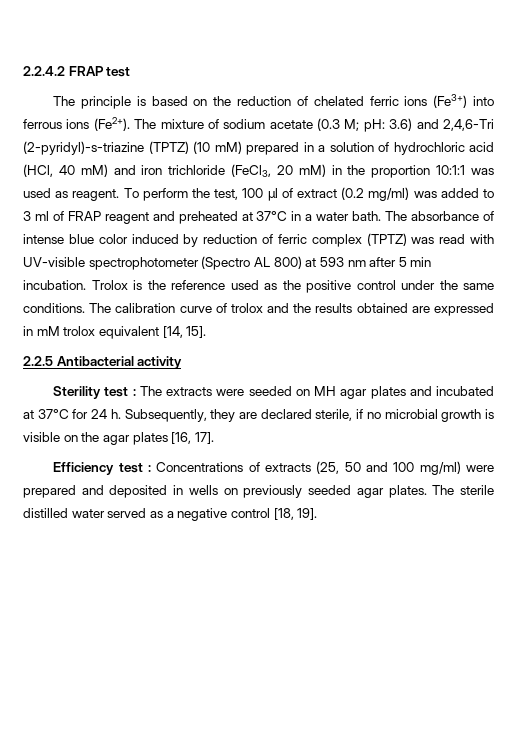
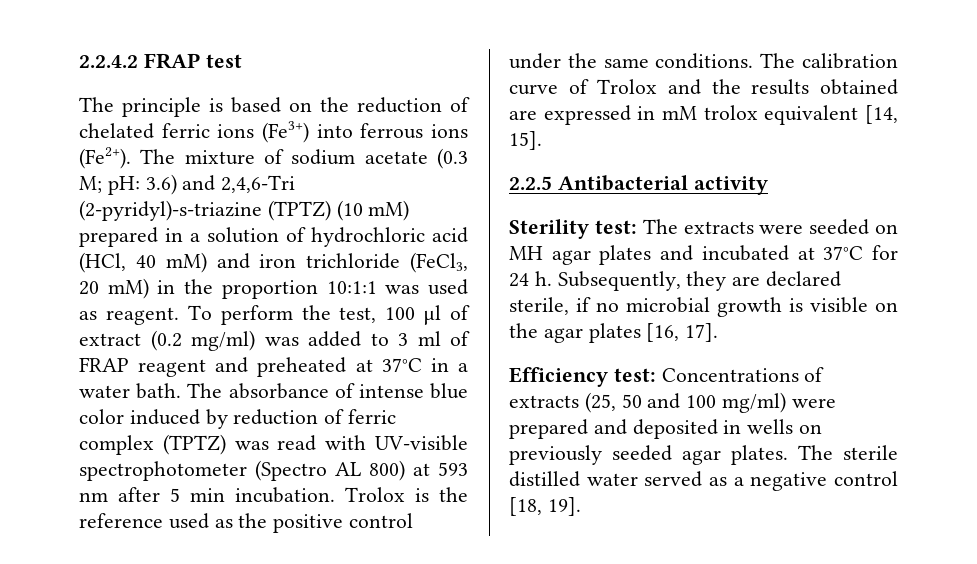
- The calibration curve of trolox and the results obtained are expressed in mM trolox equivalent [14, 15].
+ The calibration curve of Trolox and the results obtained are expressed in mM trolox equivalent [14, 15].
- Sterility test : The extracts were seeded on MH agar plates and incubated at 37°C for 24 h.
+ Sterility test: The extracts were seeded on MH agar plates and incubated at 37°C for 24 h.
- Efficiency test : Concentrations of extracts (25, 50 and 100 mg/ml) were prepared and deposited in wells on previously seeded agar plates.
+ Efficiency test: Concentrations of extracts (25, 50 and 100 mg/ml) were prepared and deposited in wells on previously seeded agar plates.

